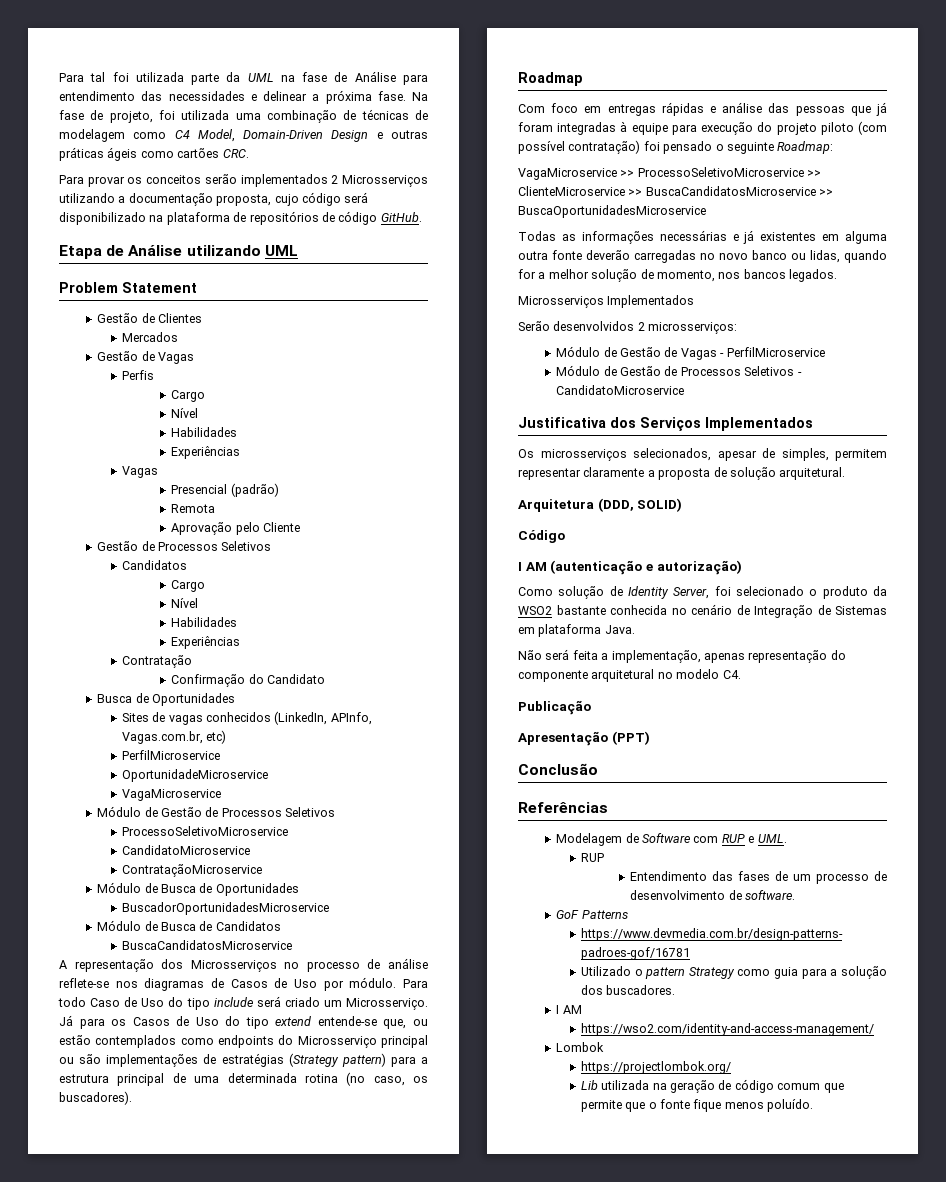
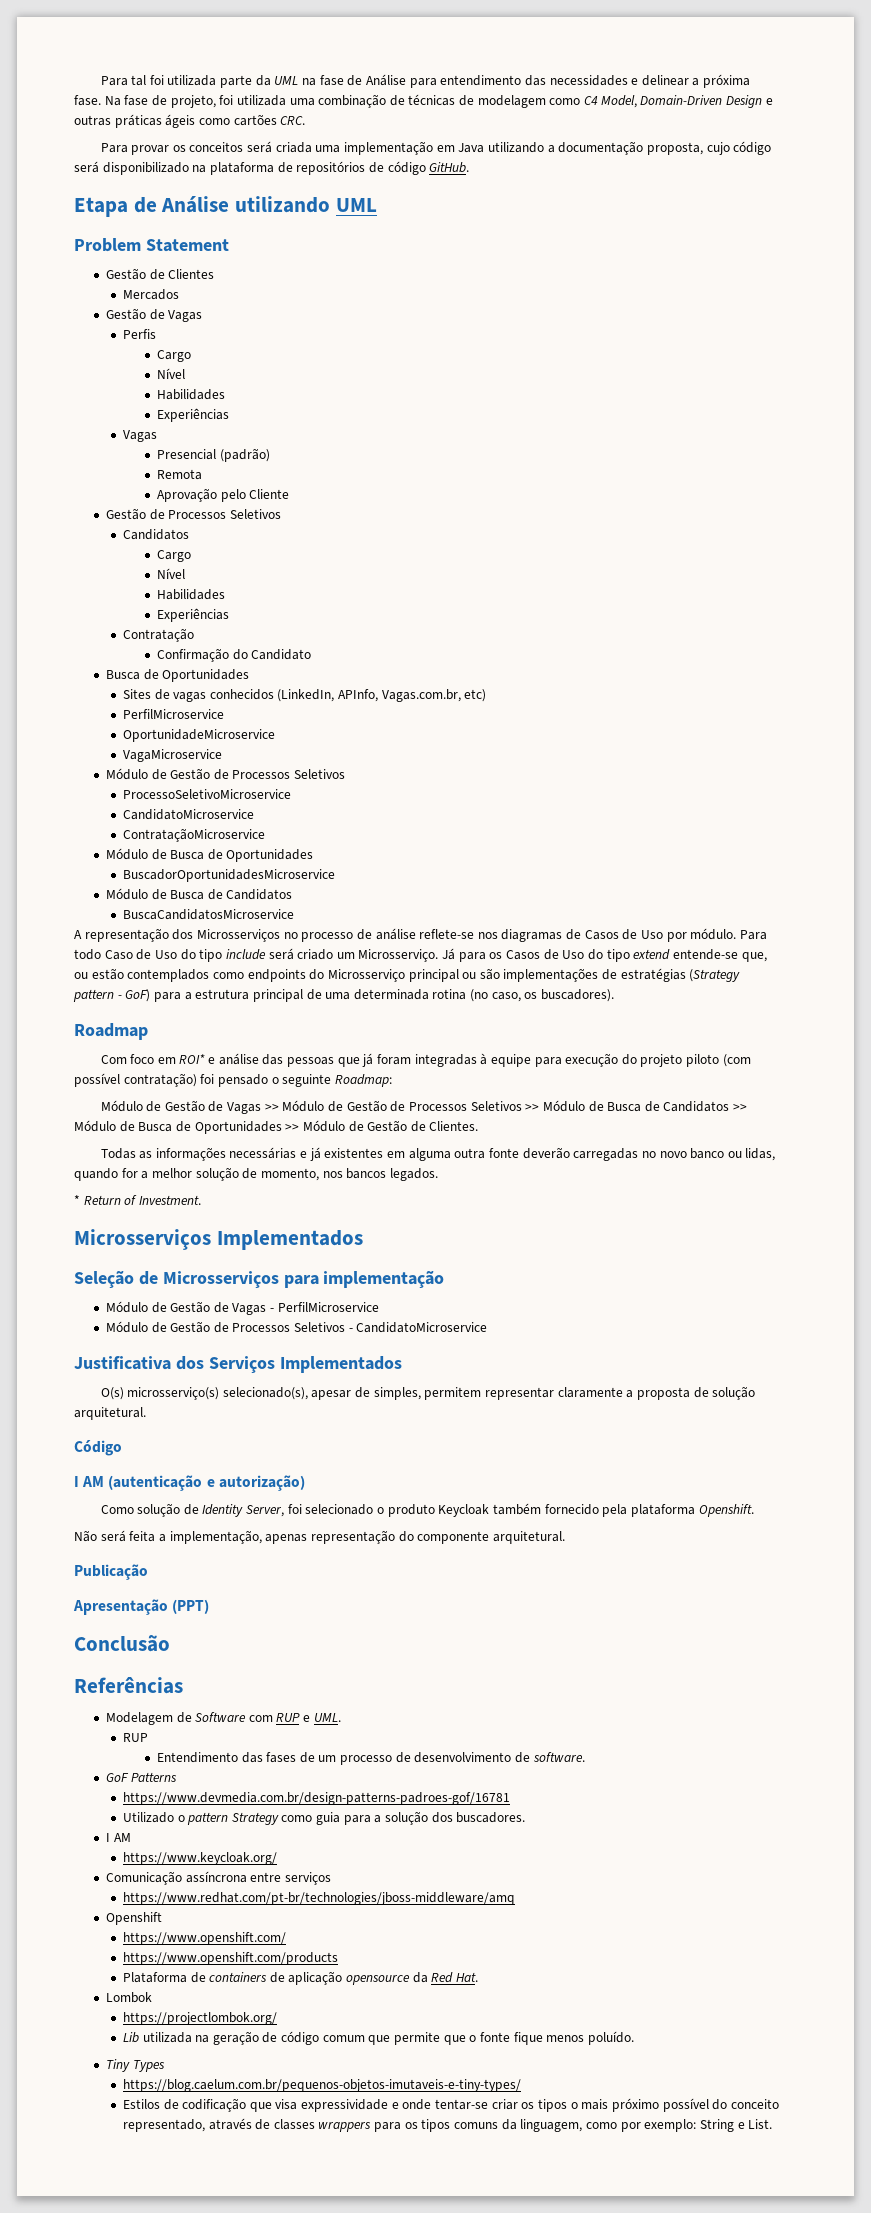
- Para provar os conceitos serão implementados 2 Microsserviços utilizando a documentação proposta, cujo código será disponibilizado na plataforma de repositórios de código GitHub.
+ Para provar os conceitos será criada uma implementação em Java utilizando a documentação proposta, cujo código será disponibilizado na plataforma de repositórios de código GitHub.
- Já para os Casos de Uso do tipo extend entende-se que, ou estão contemplados como endpoints do Microsserviço principal ou são implementações de estratégias (Strategy pattern) para a estrutura principal de uma determinada rotina (no caso, os buscadores).
+ Já para os Casos de Uso do tipo extend entende-se que, ou estão contemplados como endpoints do Microsserviço principal ou são implementações de estratégias (Strategy pattern - GoF) para a estrutura principal de uma determinada rotina (no caso, os buscadores).
- Com foco em entregas rápidas e análise das pessoas que já foram integradas à equipe para execução do projeto piloto (com possível contratação) foi pensado o seguinte Roadmap:
+ Com foco em ROI* e análise das pessoas que já foram integradas à equipe para execução do projeto piloto (com possível contratação) foi pensado o seguinte Roadmap:
- VagaMicroservice >> ProcessoSeletivoMicroservice >> ClienteMicroservice >> BuscaCandidatosMicroservice >> BuscaOportunidadesMicroservice
+ Módulo de Gestão de Vagas >> Módulo de Gestão de Processos Seletivos >> Módulo de Busca de Candidatos >> Módulo de Busca de Oportunidades >> Módulo de Gestão de Clientes.
+ * Return of Investment.
  Microsserviços Implementados
- Serão desenvolvidos 2 microsserviços:
+ Seleção de Microsserviços para implementação
- Os microsserviços selecionados, apesar de simples, permitem representar claramente a proposta de solução arquitetural.
+ O(s) microsserviço(s) selecionado(s), apesar de simples, permitem representar claramente a proposta de solução arquitetural.
- Arquitetura (DDD, SOLID)
- Como solução de Identity Server, foi selecionado o produto da WSO2 bastante conhecida no cenário de Integração de Sistemas em plataforma Java.
+ Como solução de Identity Server, foi selecionado o produto Keycloak também fornecido pela plataforma Openshift.
- Não será feita a implementação, apenas representação do componente arquitetural no modelo C4.
+ Não será feita a implementação, apenas representação do componente arquitetural.
- https://wso2.com/identity-and-access-management/
+ https://www.keycloak.org/
+ Comunicação assíncrona entre serviços
+ https://www.redhat.com/pt-br/technologies/jboss-middleware/amq
+ Openshift
+ https://www.openshift.com/
+ https://www.openshift.com/products
+ Plataforma de containers de aplicação opensource da Red Hat.
+ Tiny Types
+ https://blog.caelum.com.br/pequenos-objetos-imutaveis-e-tiny-types/
+ Estilos de codificação que visa expressividade e onde tentar-se criar os tipos o mais próximo possível do conceito representado, através de classes wrappers para os tipos comuns da linguagem, como por exemplo: String e List.

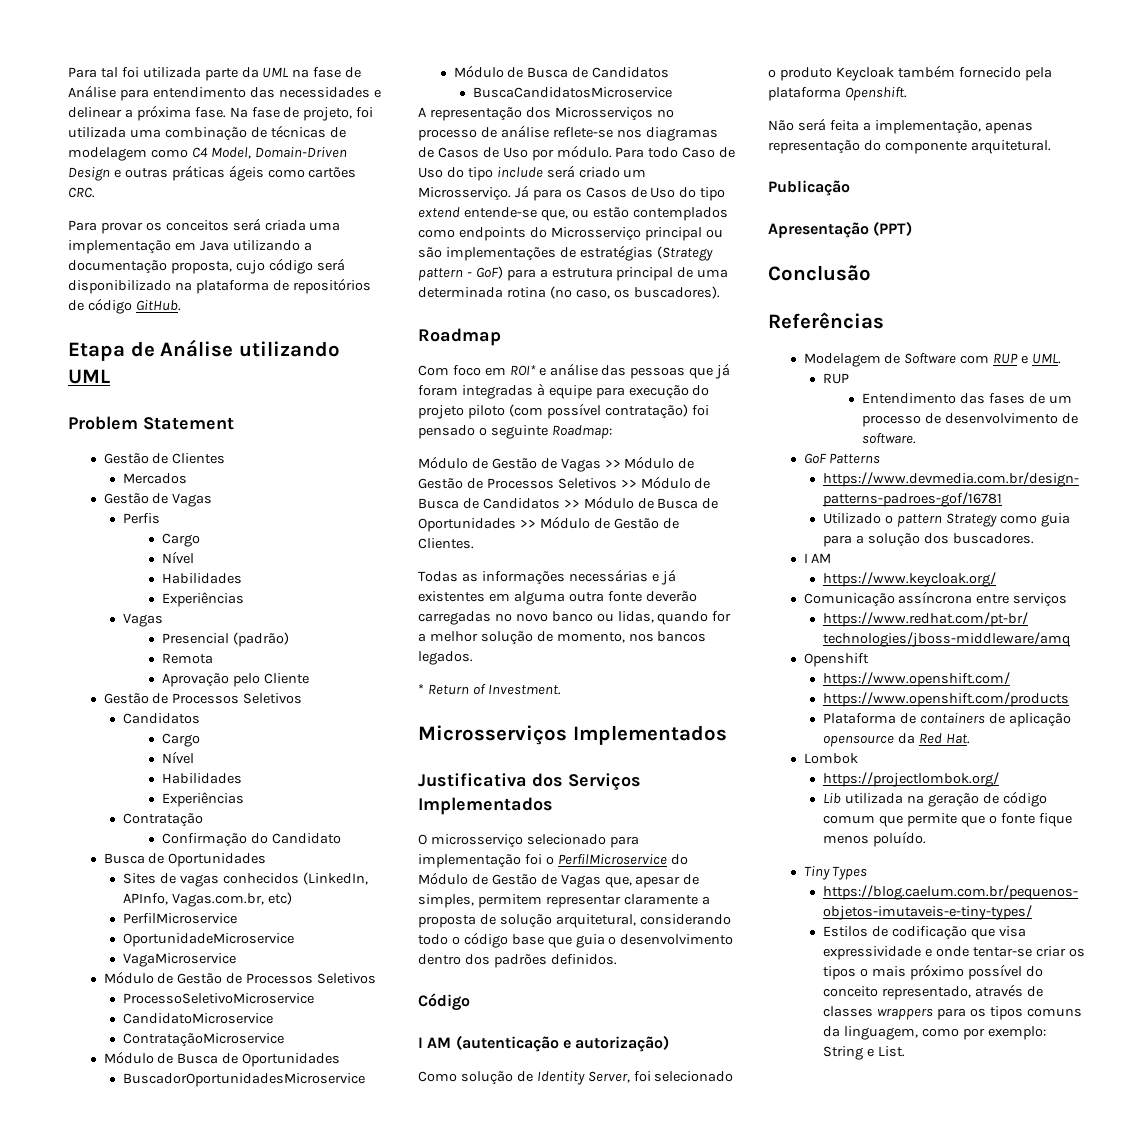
- Seleção de Microsserviços para implementação
- Módulo de Gestão de Vagas - PerfilMicroservice
- Módulo de Gestão de Processos Seletivos - CandidatoMicroservice
  Justificativa dos Serviços Implementados
- O(s) microsserviço(s) selecionado(s), apesar de simples, permitem representar claramente a proposta de solução arquitetural.
+ O microsserviço selecionado para implementação foi o PerfilMicroservice do Módulo de Gestão de Vagas que, apesar de simples, permitem representar claramente a proposta de solução arquitetural, considerando todo o código base que guia o desenvolvimento dentro dos padrões definidos.

